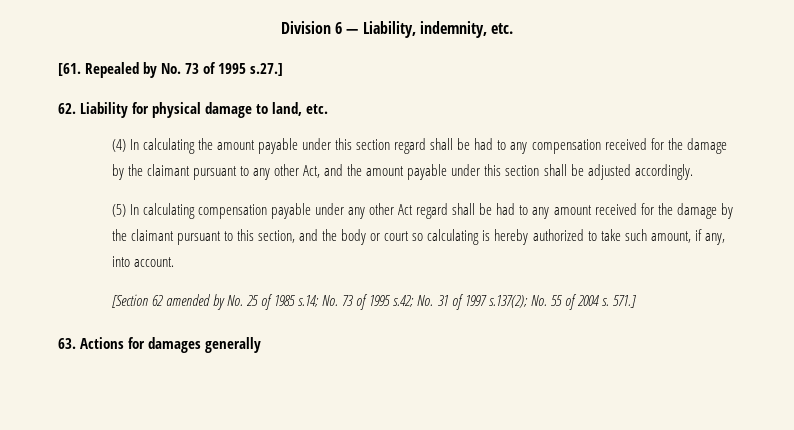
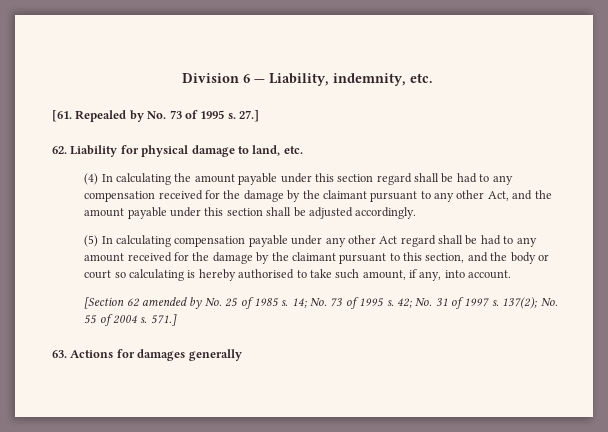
- [61. Repealed by No. 73 of 1995 s.27.]
+ [61. Repealed by No. 73 of 1995 s. 27.]
- (5) In calculating compensation payable under any other Act regard shall be had to any amount received for the damage by the claimant pursuant to this section, and the body or court so calculating is hereby authorized to take such amount, if any, into account.
+ (5) In calculating compensation payable under any other Act regard shall be had to any amount received for the damage by the claimant pursuant to this section, and the body or court so calculating is hereby authorised to take such amount, if any, into account.
- [Section 62 amended by No. 25 of 1985 s.14; No. 73 of 1995 s.42; No. 31 of 1997 s.137(2); No. 55 of 2004 s.
+ [Section 62 amended by No. 25 of 1985 s. 14; No. 73 of 1995 s. 42; No. 31 of 1997 s. 137(2); No. 55 of 2004 s.

